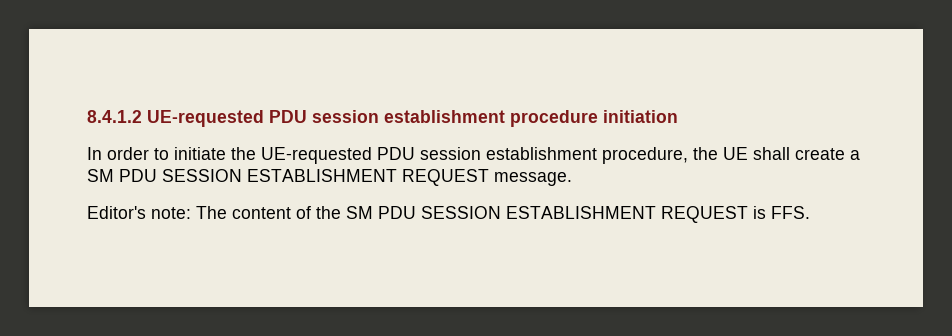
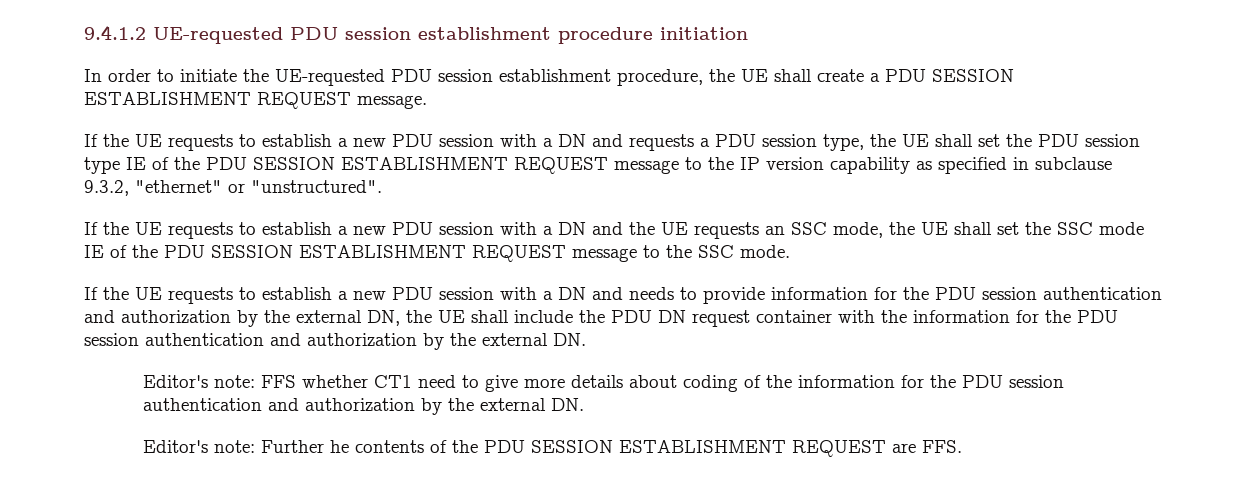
- 8.4.1.2 UE-requested PDU session establishment procedure initiation
+ 9.4.1.2 UE-requested PDU session establishment procedure initiation
- In order to initiate the UE-requested PDU session establishment procedure, the UE shall create a SM PDU SESSION ESTABLISHMENT REQUEST message.
+ In order to initiate the UE-requested PDU session establishment procedure, the UE shall create a PDU SESSION ESTABLISHMENT REQUEST message.
- Editor's note: The content of the SM PDU SESSION ESTABLISHMENT REQUEST is FFS.
+ If the UE requests to establish a new PDU session with a DN and requests a PDU session type, the UE shall set the PDU session type IE of the PDU SESSION ESTABLISHMENT REQUEST message to the IP version capability as specified in subclause 9.3.2, "ethernet" or "unstructured".
+ If the UE requests to establish a new PDU session with a DN and the UE requests an SSC mode, the UE shall set the SSC mode IE of the PDU SESSION ESTABLISHMENT REQUEST message to the SSC mode.
+ If the UE requests to establish a new PDU session with a DN and needs to provide information for the PDU session authentication and authorization by the external DN, the UE shall include the PDU DN request container with the information for the PDU session authentication and authorization by the external DN.
+ Editor's note: FFS whether CT1 need to give more details about coding of the information for the PDU session authentication and authorization by the external DN.
+ Editor's note: Further he contents of the PDU SESSION ESTABLISHMENT REQUEST are FFS.

